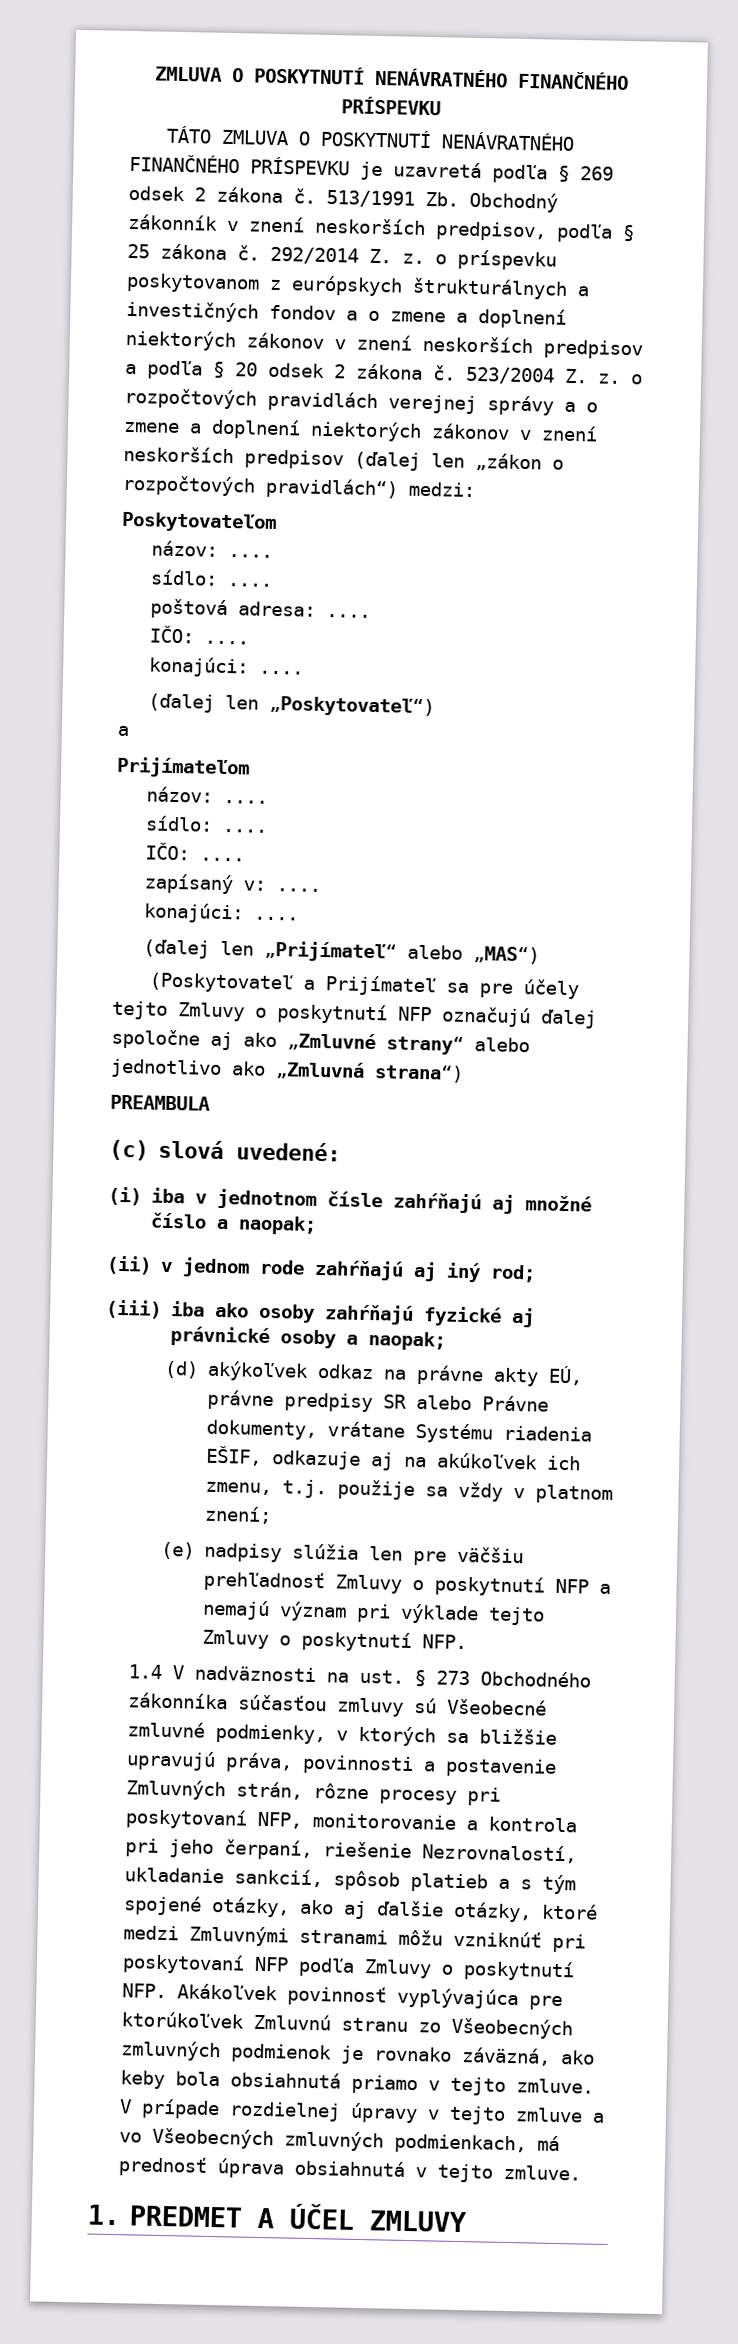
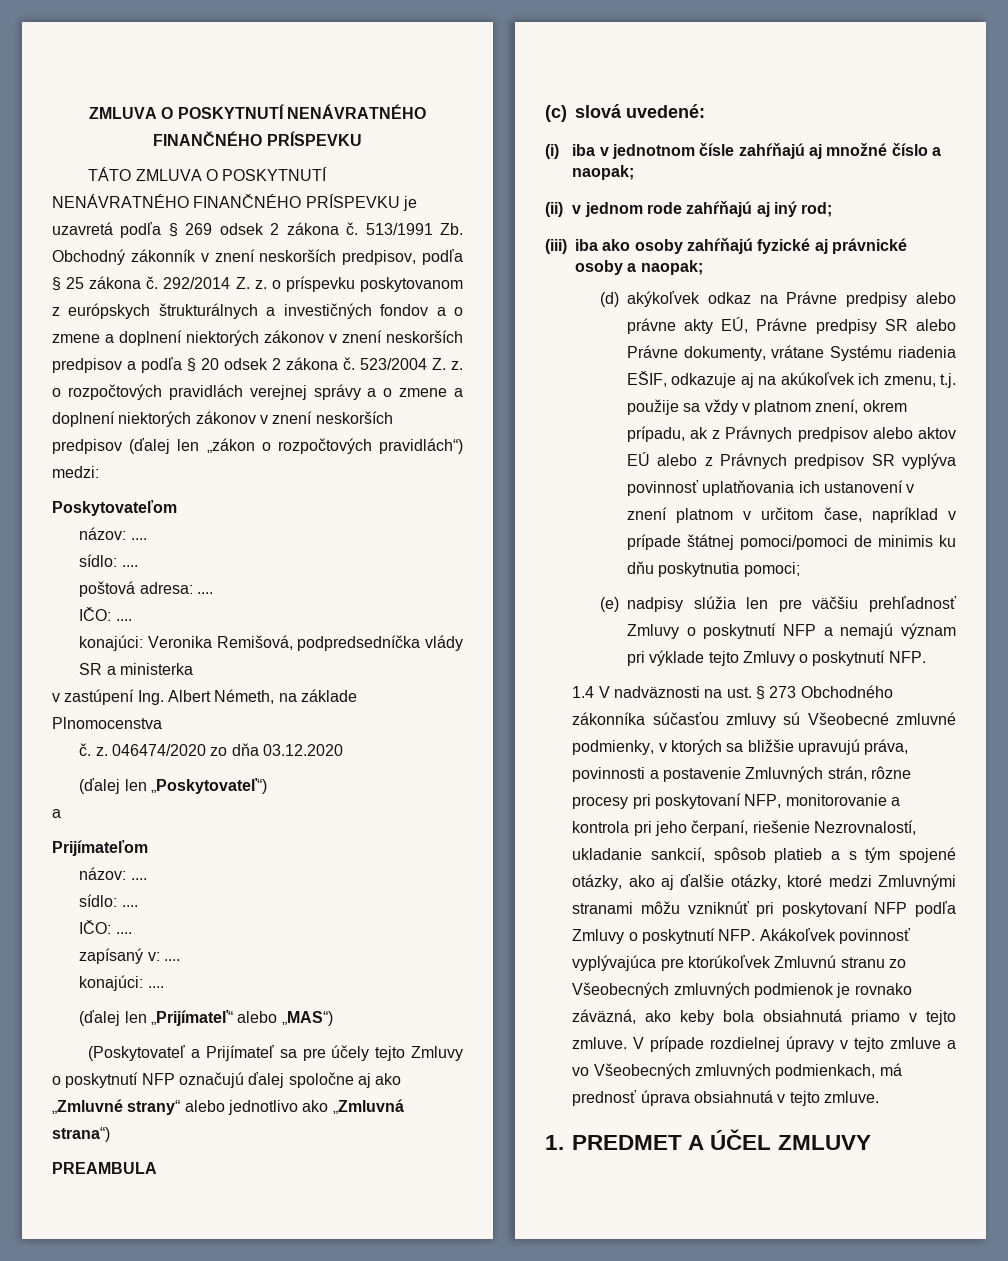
  poštová adresa: ....
  IČO: ....
- konajúci: ....
+ konajúci: Veronika Remišová, podpredsedníčka vlády SR a ministerka
+ v zastúpení Ing. Albert Németh, na základe Plnomocenstva
+ č. z. 046474/2020 zo dňa 03.12.2020
- (d) akýkoľvek odkaz na právne akty EÚ, právne predpisy SR alebo Právne dokumenty, vrátane Systému riadenia EŠIF, odkazuje aj na akúkoľvek ich zmenu, t.j. použije sa vždy v platnom znení;
+ (d) akýkoľvek odkaz na Právne predpisy alebo právne akty EÚ, Právne predpisy SR alebo Právne dokumenty, vrátane Systému riadenia EŠIF, odkazuje aj na akúkoľvek ich zmenu, t.j. použije sa vždy v platnom znení, okrem prípadu, ak z Právnych predpisov alebo aktov EÚ alebo z Právnych predpisov SR vyplýva povinnosť uplatňovania ich ustanovení v znení platnom v určitom čase, napríklad v prípade štátnej pomoci/pomoci de minimis ku dňu poskytnutia pomoci;

